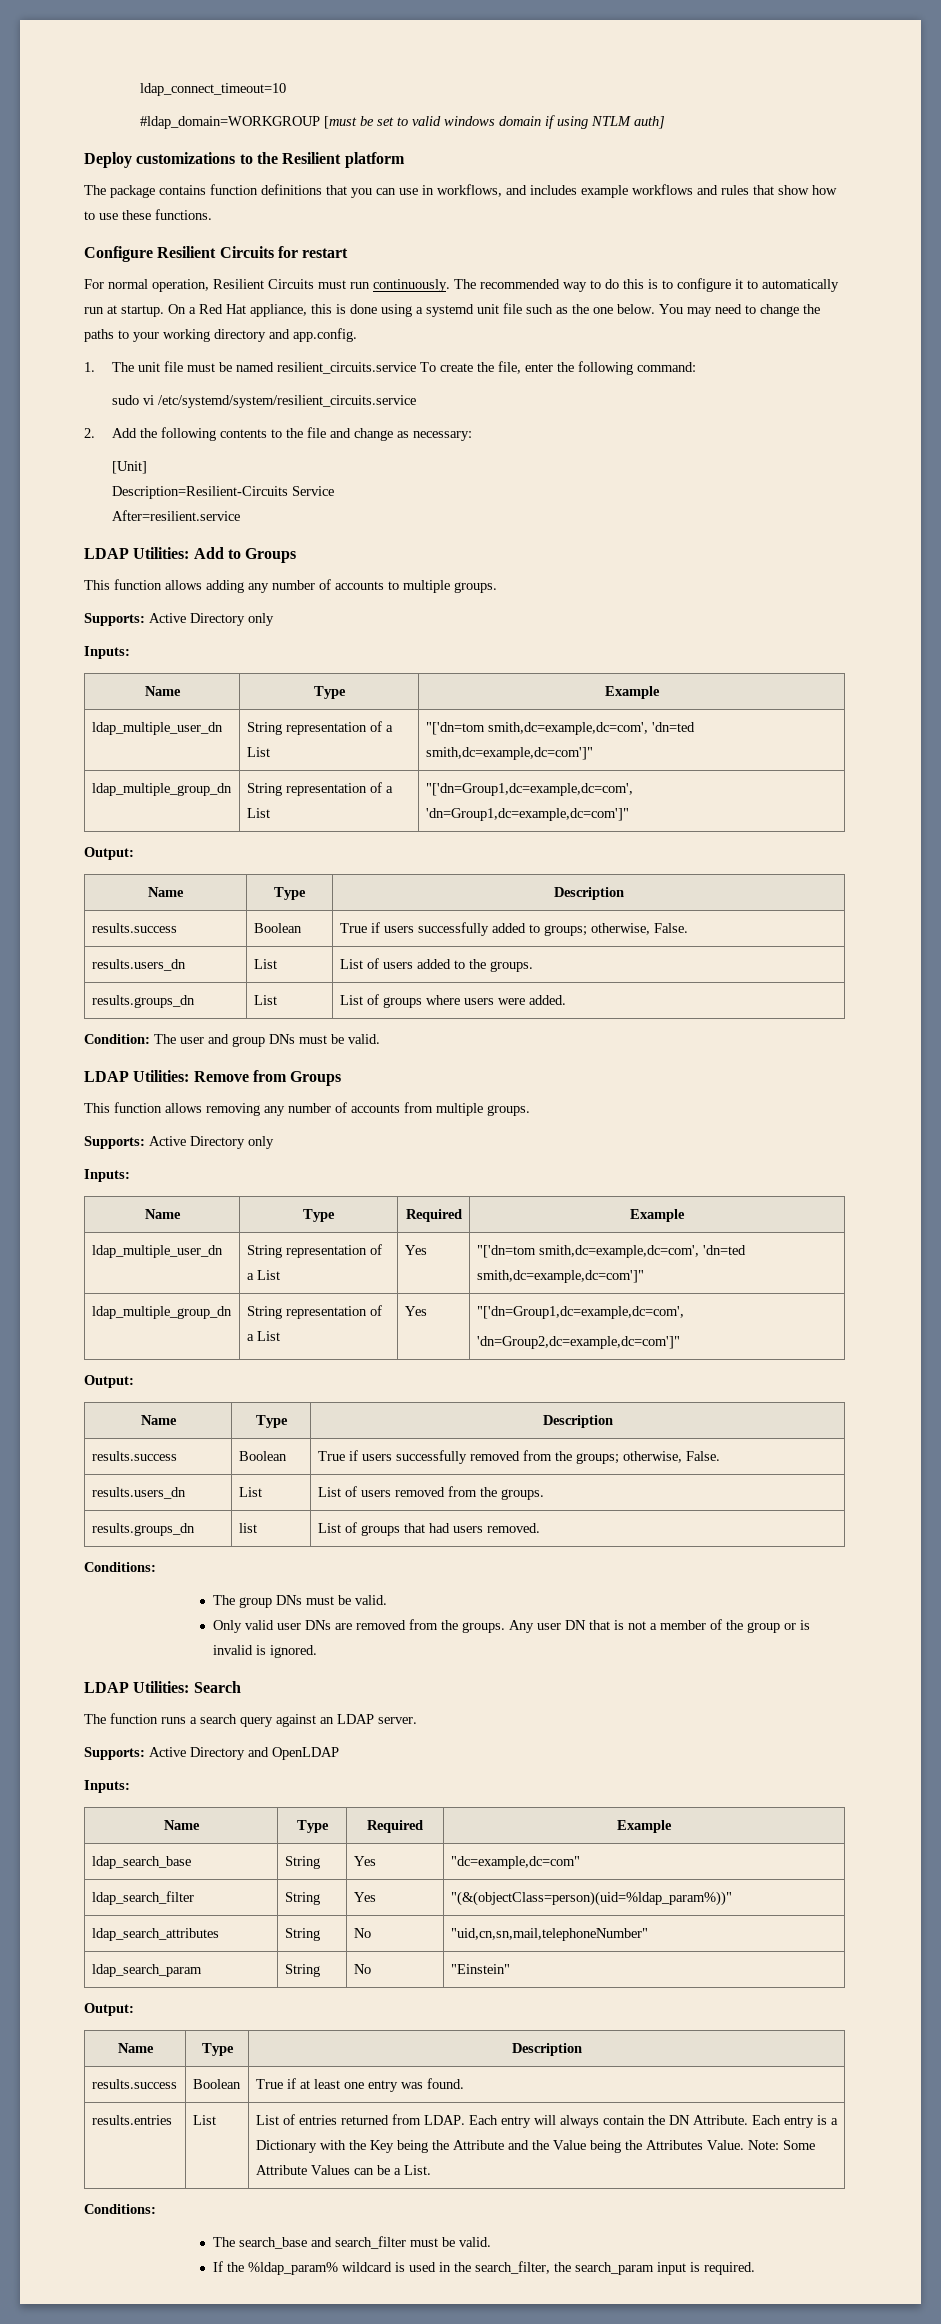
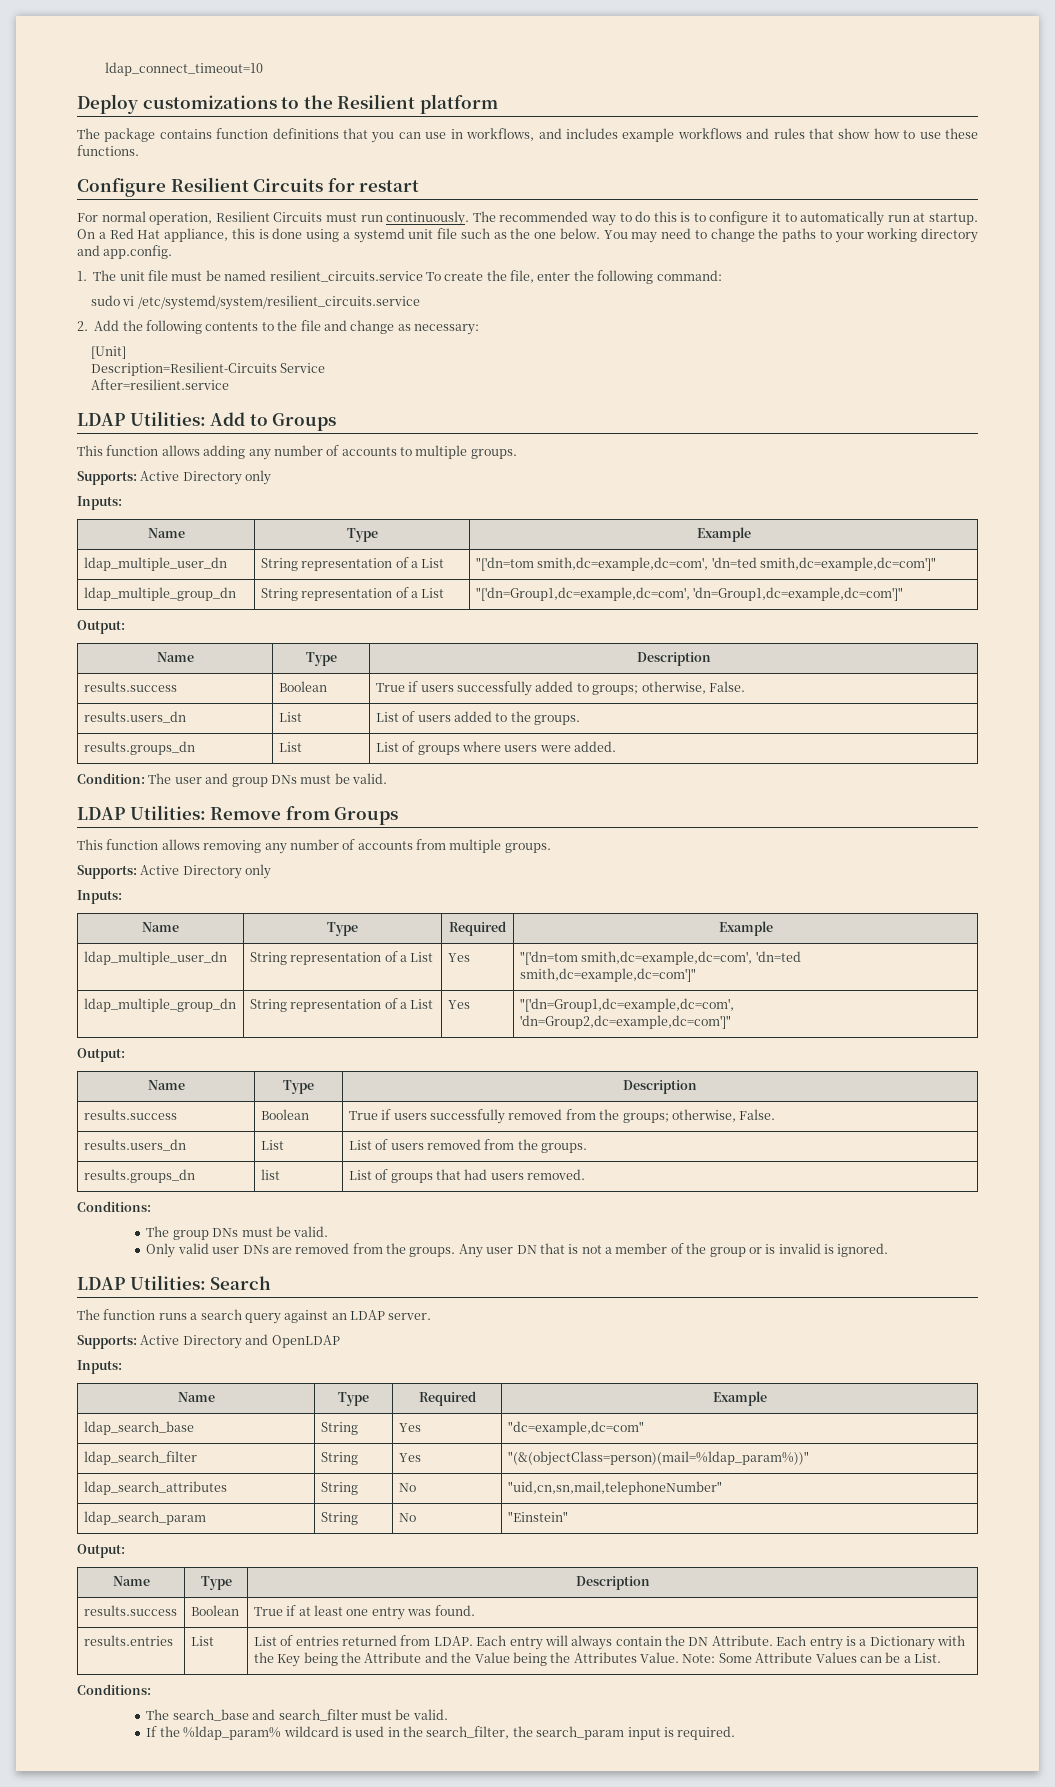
- #ldap_domain=WORKGROUP [must be set to valid windows domain if using NTLM auth]
- ldap_search_filter | String | Yes | "(&(objectClass=person)(uid=%ldap_param%))"
+ ldap_search_filter | String | Yes | "(&(objectClass=person)(mail=%ldap_param%))"

